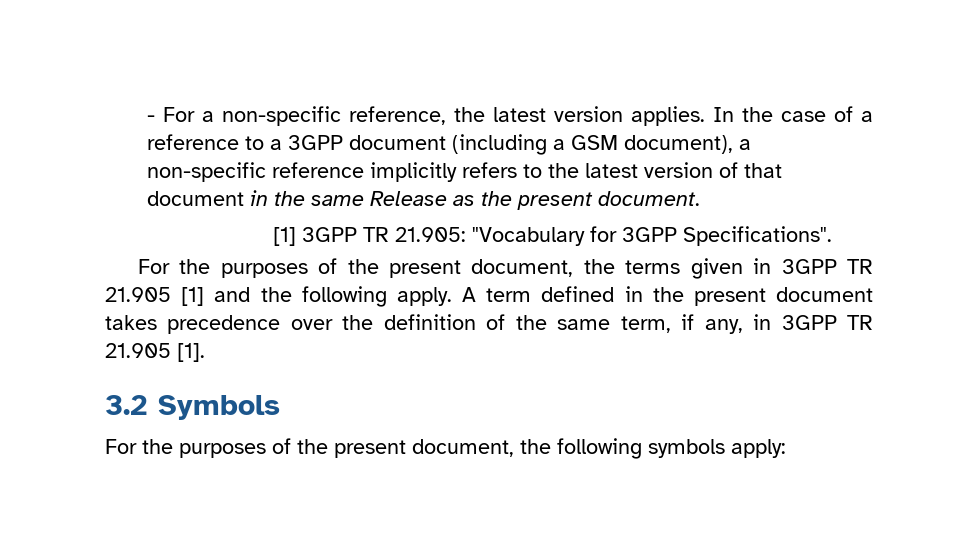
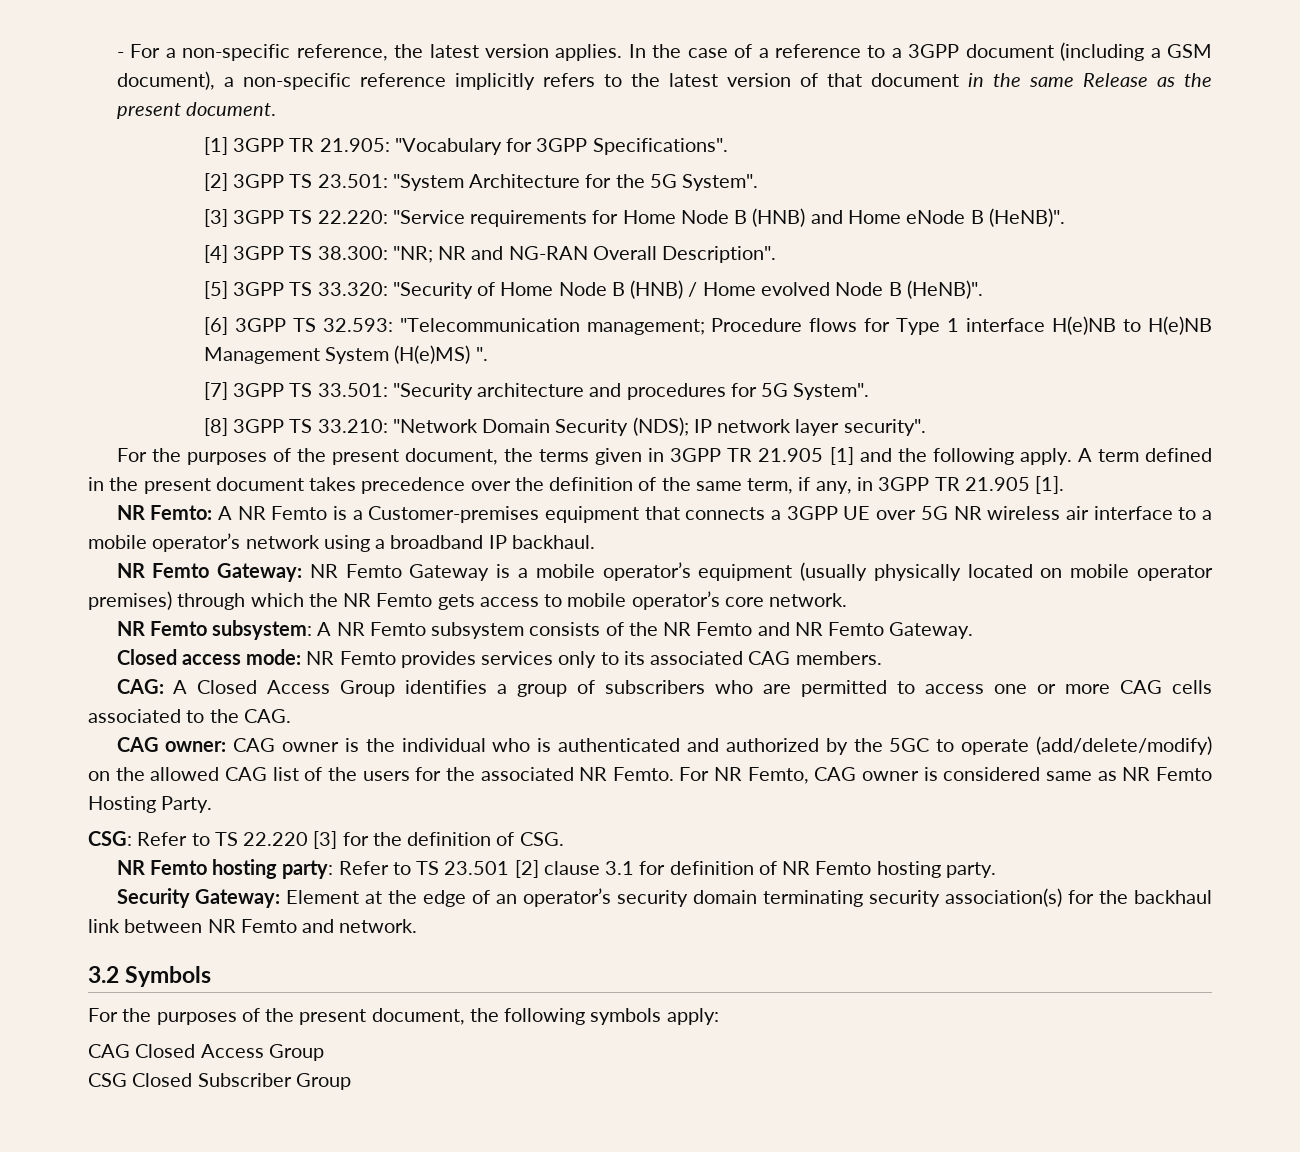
+ [2] 3GPP TS 23.501: "System Architecture for the 5G System".
+ [3] 3GPP TS 22.220: "Service requirements for Home Node B (HNB) and Home eNode B (HeNB)".
+ [4] 3GPP TS 38.300: "NR; NR and NG-RAN Overall Description".
+ [5] 3GPP TS 33.320: "Security of Home Node B (HNB) / Home evolved Node B (HeNB)".
+ [6] 3GPP TS 32.593: "Telecommunication management; Procedure flows for Type 1 interface H(e)NB to H(e)NB Management System (H(e)MS) ".
+ [7] 3GPP TS 33.501: "Security architecture and procedures for 5G System".
+ [8] 3GPP TS 33.210: "Network Domain Security (NDS); IP network layer security".
+ NR Femto: A NR Femto is a Customer-premises equipment that connects a 3GPP UE over 5G NR wireless air interface to a mobile operator’s network using a broadband IP backhaul.
+ NR Femto Gateway: NR Femto Gateway is a mobile operator’s equipment (usually physically located on mobile operator premises) through which the NR Femto gets access to mobile operator’s core network.
+ NR Femto subsystem: A NR Femto subsystem consists of the NR Femto and NR Femto Gateway.
+ Closed access mode: NR Femto provides services only to its associated CAG members.
+ CAG: A Closed Access Group identifies a group of subscribers who are permitted to access one or more CAG cells associated to the CAG.
+ CAG owner: CAG owner is the individual who is authenticated and authorized by the 5GC to operate (add/delete/modify) on the allowed CAG list of the users for the associated NR Femto. For NR Femto, CAG owner is considered same as NR Femto Hosting Party.
+ CSG: Refer to TS 22.220 [3] for the definition of CSG.
+ NR Femto hosting party: Refer to TS 23.501 [2] clause 3.1 for definition of NR Femto hosting party.
+ Security Gateway: Element at the edge of an operator’s security domain terminating security association(s) for the backhaul link between NR Femto and network.
+ CAG Closed Access Group
+ CSG Closed Subscriber Group

